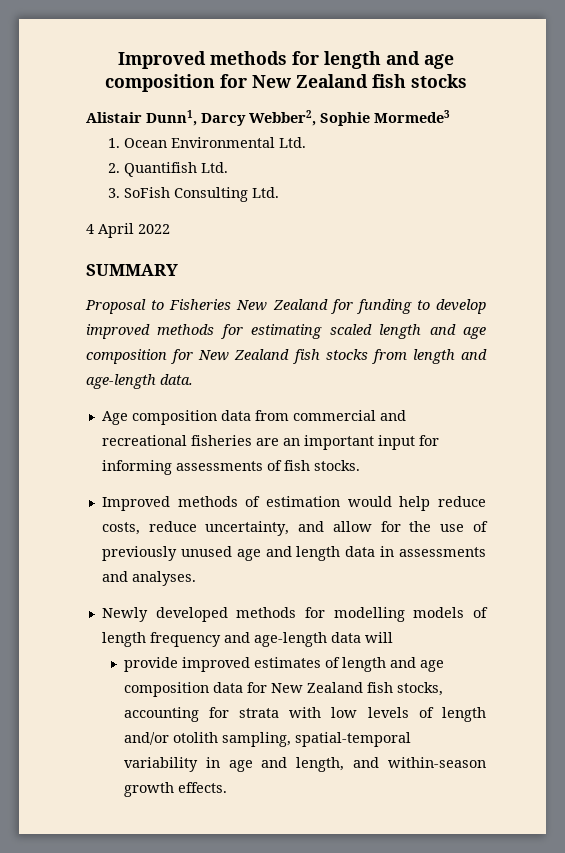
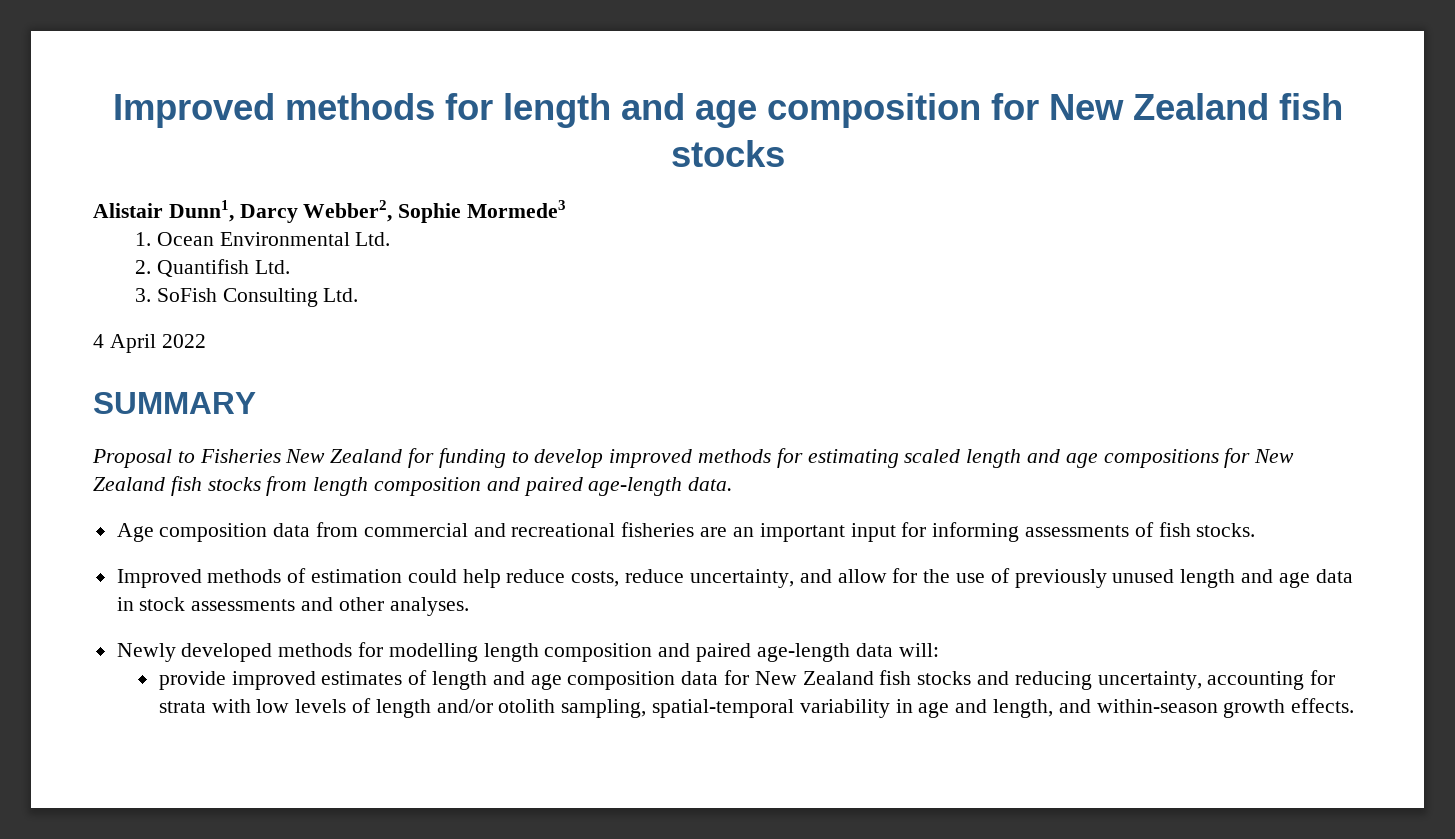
- Proposal to Fisheries New Zealand for funding to develop improved methods for estimating scaled length and age composition for New Zealand fish stocks from length and age-length data.
+ Proposal to Fisheries New Zealand for funding to develop improved methods for estimating scaled length and age compositions for New Zealand fish stocks from length composition and paired age-length data.
- Improved methods of estimation would help reduce costs, reduce uncertainty, and allow for the use of previously unused age and length data in assessments and analyses.
+ Improved methods of estimation could help reduce costs, reduce uncertainty, and allow for the use of previously unused length and age data in stock assessments and other analyses.
- Newly developed methods for modelling models of length frequency and age-length data will
+ Newly developed methods for modelling length composition and paired age-length data will:
- provide improved estimates of length and age composition data for New Zealand fish stocks, accounting for strata with low levels of length and/or otolith sampling, spatial-temporal variability in age and length, and within-season growth effects.
+ provide improved estimates of length and age composition data for New Zealand fish stocks and reducing uncertainty, accounting for strata with low levels of length and/or otolith sampling, spatial-temporal variability in age and length, and within-season growth effects.

